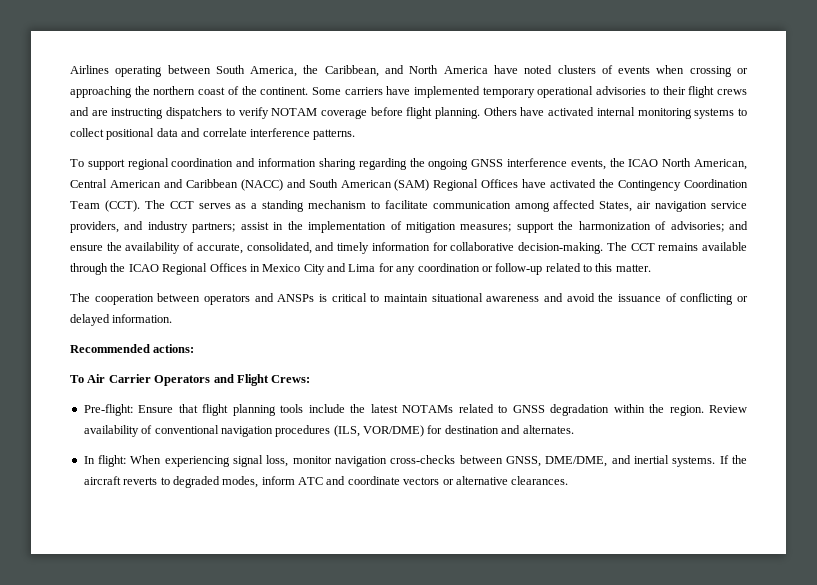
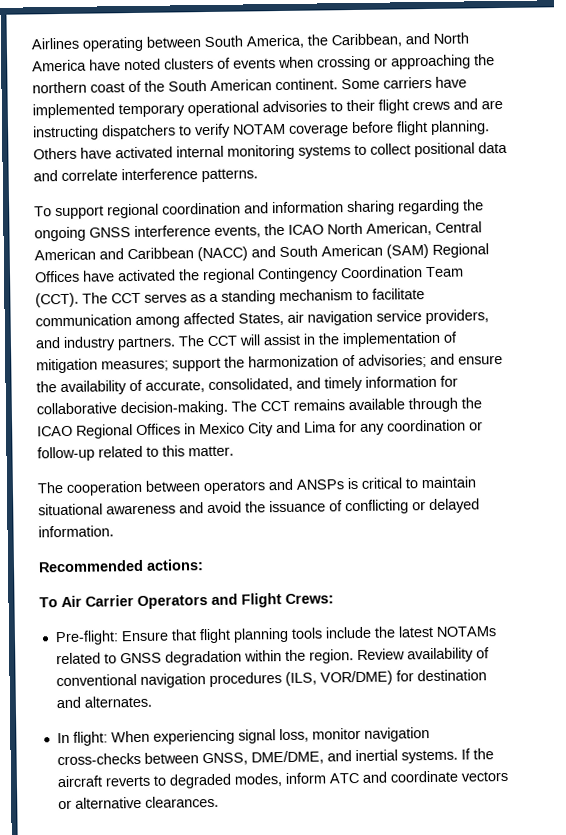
- Airlines operating between South America, the Caribbean, and North America have noted clusters of events when crossing or approaching the northern coast of the continent.
+ Airlines operating between South America, the Caribbean, and North America have noted clusters of events when crossing or approaching the northern coast of the South American continent.
- To support regional coordination and information sharing regarding the ongoing GNSS interference events, the ICAO North American, Central American and Caribbean (NACC) and South American (SAM) Regional Offices have activated the Contingency Coordination Team (CCT).
+ To support regional coordination and information sharing regarding the ongoing GNSS interference events, the ICAO North American, Central American and Caribbean (NACC) and South American (SAM) Regional Offices have activated the regional Contingency Coordination Team (CCT).
- The CCT serves as a standing mechanism to facilitate communication among affected States, air navigation service providers, and industry partners; assist in the implementation of mitigation measures; support the harmonization of advisories; and ensure the availability of accurate, consolidated, and timely information for collaborative decision-making.
+ The CCT serves as a standing mechanism to facilitate communication among affected States, air navigation service providers, and industry partners. The CCT will assist in the implementation of mitigation measures; support the harmonization of advisories; and ensure the availability of accurate, consolidated, and timely information for collaborative decision-making.

